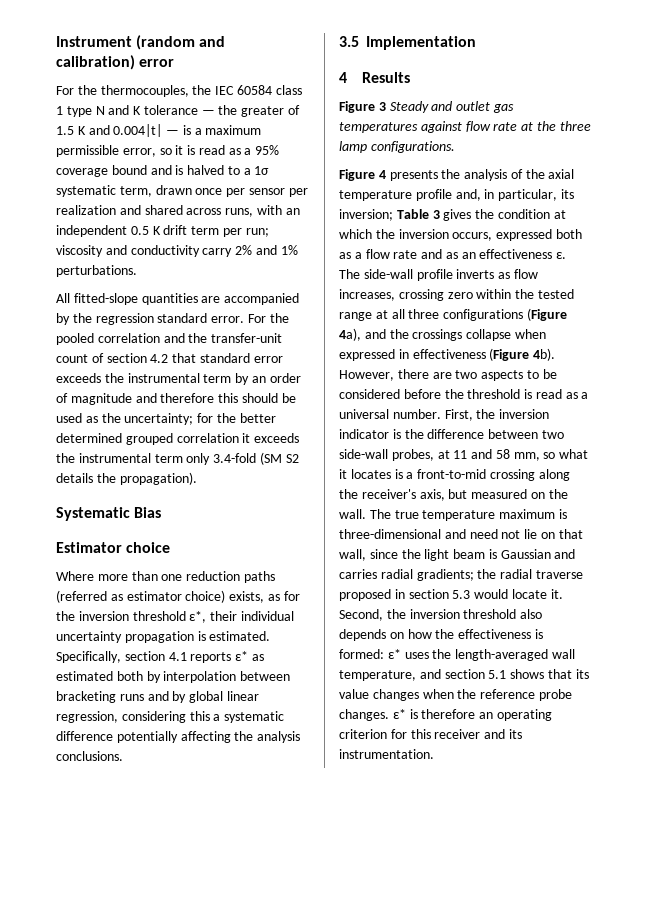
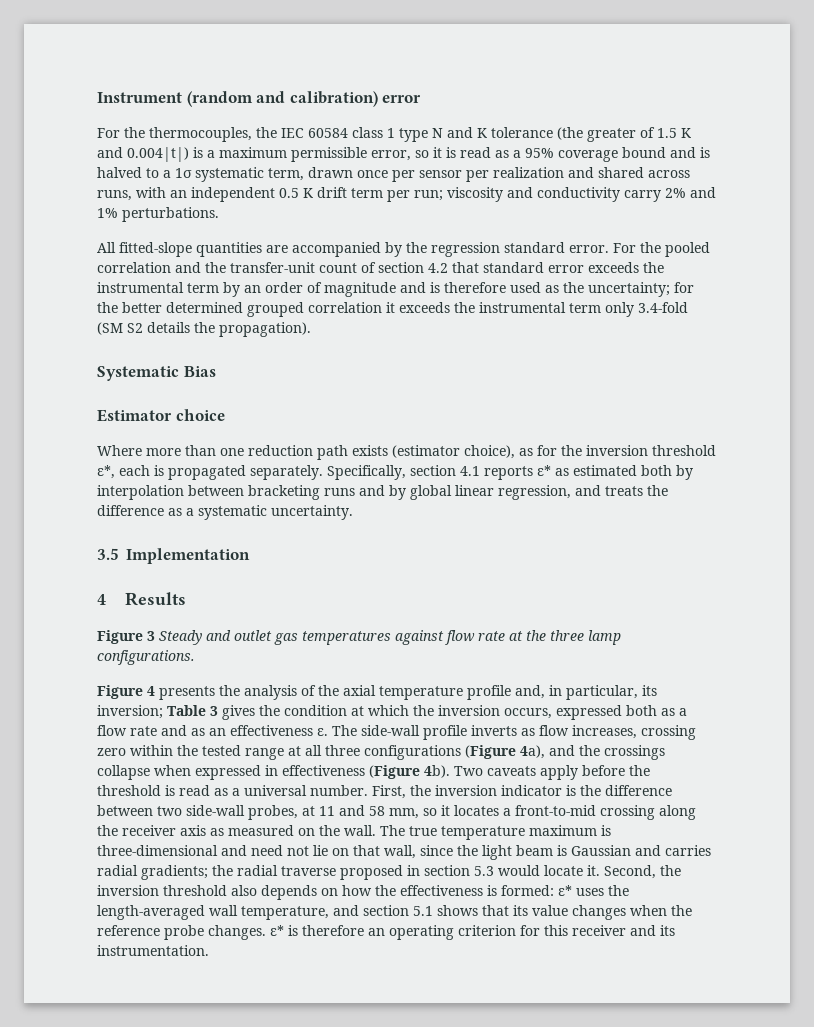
- For the thermocouples, the IEC 60584 class 1 type N and K tolerance — the greater of 1.5 K and 0.004|t| — is a maximum permissible error, so it is read as a 95% coverage bound and is halved to a 1σ systematic term, drawn once per sensor per realization and shared across runs, with an independent 0.5 K drift term per run;
+ For the thermocouples, the IEC 60584 class 1 type N and K tolerance (the greater of 1.5 K and 0.004|t|) is a maximum permissible error, so it is read as a 95% coverage bound and is halved to a 1σ systematic term, drawn once per sensor per realization and shared across runs, with an independent 0.5 K drift term per run;
- For the pooled correlation and the transfer-unit count of section 4.2 that standard error exceeds the instrumental term by an order of magnitude and therefore this should be used as the uncertainty; for the better determined grouped correlation it exceeds the instrumental term only 3.4-fold (SM S2 details the propagation).
+ For the pooled correlation and the transfer-unit count of section 4.2 that standard error exceeds the instrumental term by an order of magnitude and is therefore used as the uncertainty; for the better determined grouped correlation it exceeds the instrumental term only 3.4-fold (SM S2 details the propagation).
- Where more than one reduction paths (referred as estimator choice) exists, as for the inversion threshold ε*, their individual uncertainty propagation is estimated.
+ Where more than one reduction path exists (estimator choice), as for the inversion threshold ε*, each is propagated separately.
- Specifically, section 4.1 reports ε* as estimated both by interpolation between bracketing runs and by global linear regression, considering this a systematic difference potentially affecting the analysis conclusions.
+ Specifically, section 4.1 reports ε* as estimated both by interpolation between bracketing runs and by global linear regression, and treats the difference as a systematic uncertainty.
- However, there are two aspects to be considered before the threshold is read as a universal number.
+ Two caveats apply before the threshold is read as a universal number.
- First, the inversion indicator is the difference between two side-wall probes, at 11 and 58 mm, so what it locates is a front-to-mid crossing along the receiver's axis, but measured on the wall.
+ First, the inversion indicator is the difference between two side-wall probes, at 11 and 58 mm, so it locates a front-to-mid crossing along the receiver axis as measured on the wall.

